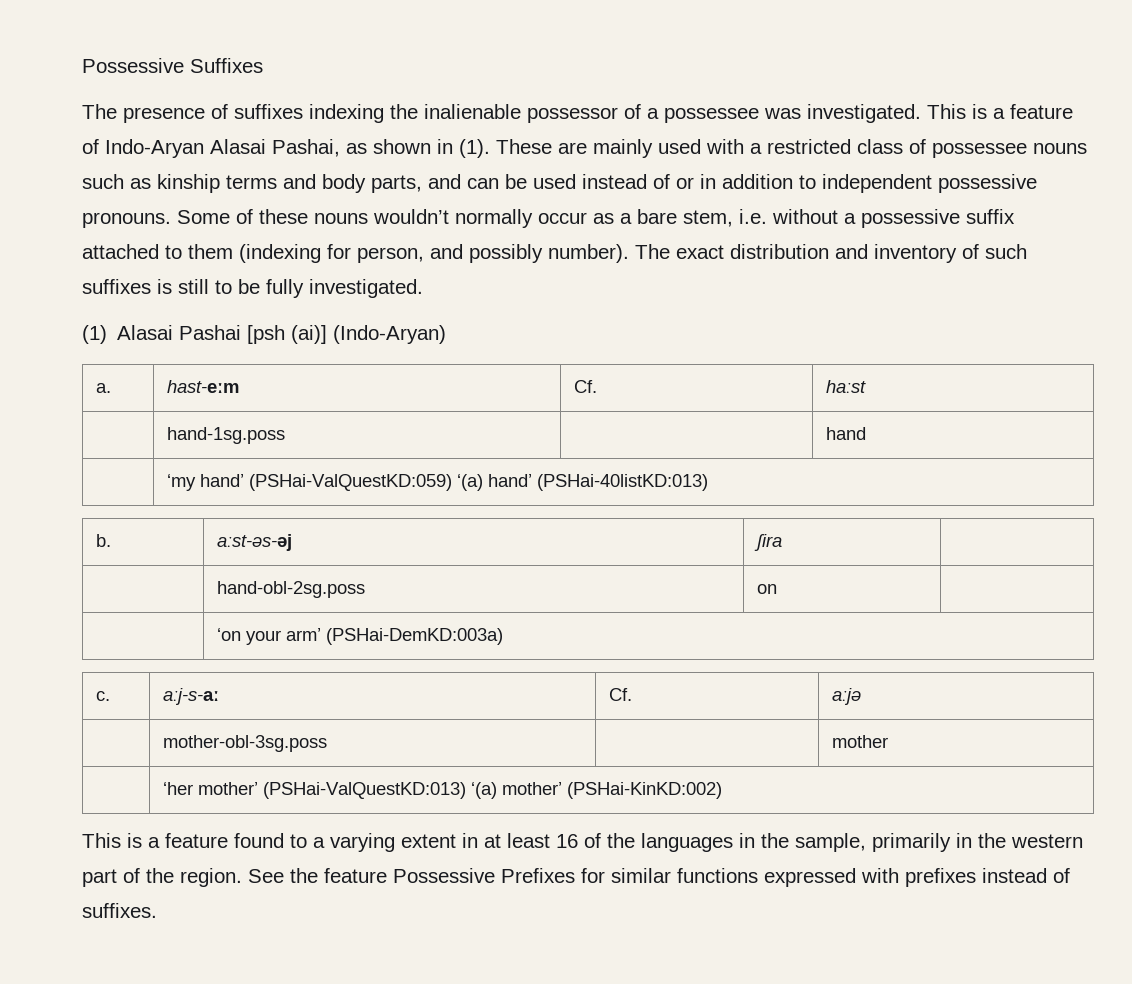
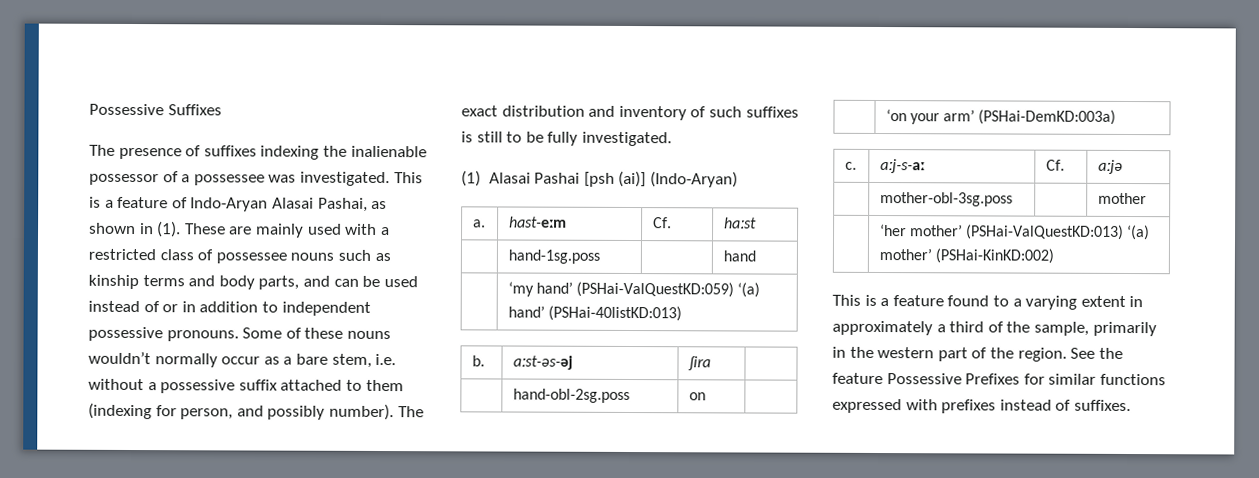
- This is a feature found to a varying extent in at least 16 of the languages in the sample, primarily in the western part of the region.
+ This is a feature found to a varying extent in approximately a third of the sample, primarily in the western part of the region.

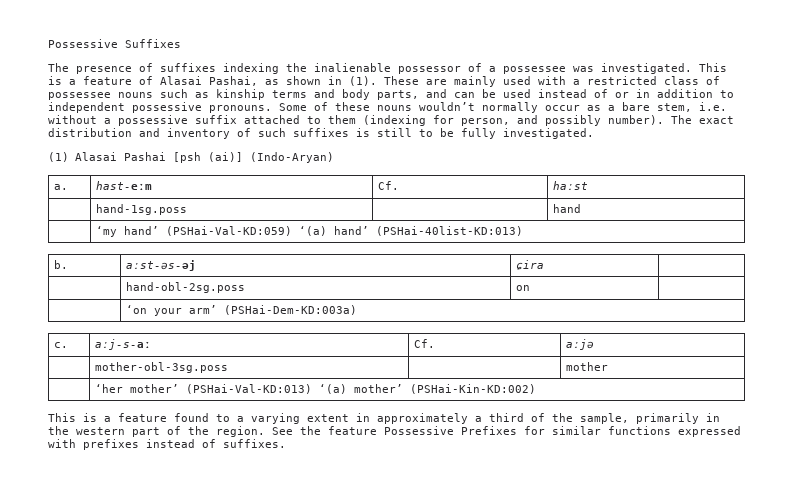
- This is a feature of Indo-Aryan Alasai Pashai, as shown in (1).
+ This is a feature of Alasai Pashai, as shown in (1).
- | ‘my hand’ (PSHai-ValQuestKD:059) ‘(a) hand’ (PSHai-40listKD:013)
+ | ‘my hand’ (PSHai-Val-KD:059) ‘(a) hand’ (PSHai-40list-KD:013)
- b. | aːst-əs-əj | ʃira |
+ b. | aːst-əs-əj | ɕira |
- | ‘on your arm’ (PSHai-DemKD:003a)
+ | ‘on your arm’ (PSHai-Dem-KD:003a)
- | ‘her mother’ (PSHai-ValQuestKD:013) ‘(a) mother’ (PSHai-KinKD:002)
+ | ‘her mother’ (PSHai-Val-KD:013) ‘(a) mother’ (PSHai-Kin-KD:002)

